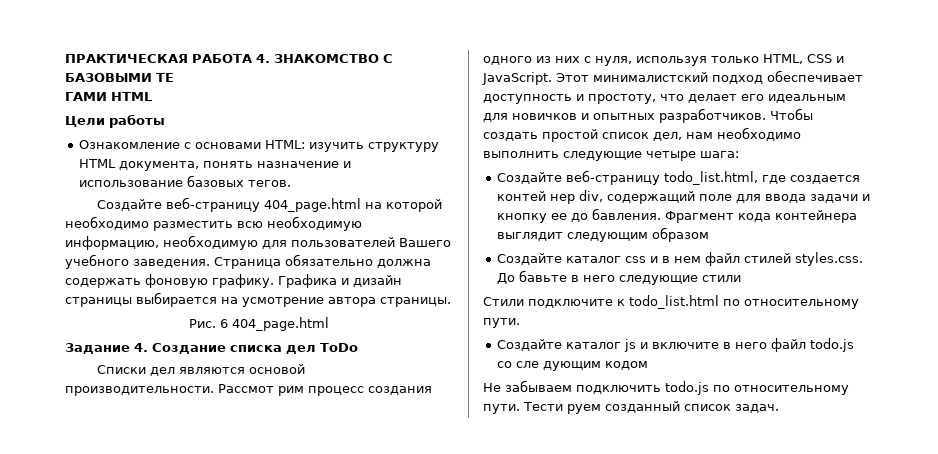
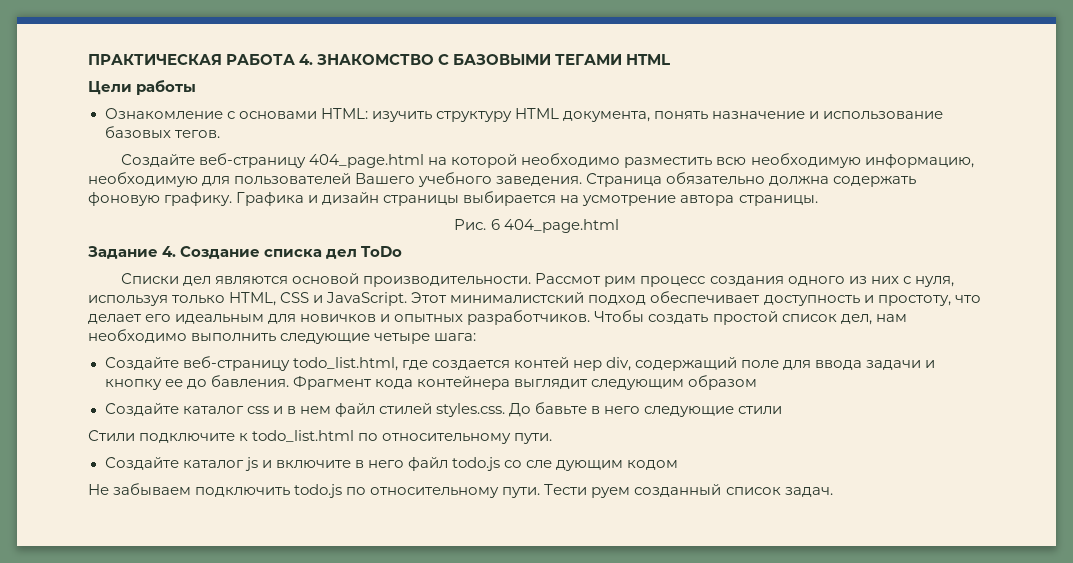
- ПРАКТИЧЕСКАЯ РАБОТА 4. ЗНАКОМСТВО С БАЗОВЫМИ ТЕ
- ГАМИ HTML
+ ПРАКТИЧЕСКАЯ РАБОТА 4. ЗНАКОМСТВО С БАЗОВЫМИ ТЕГАМИ HTML

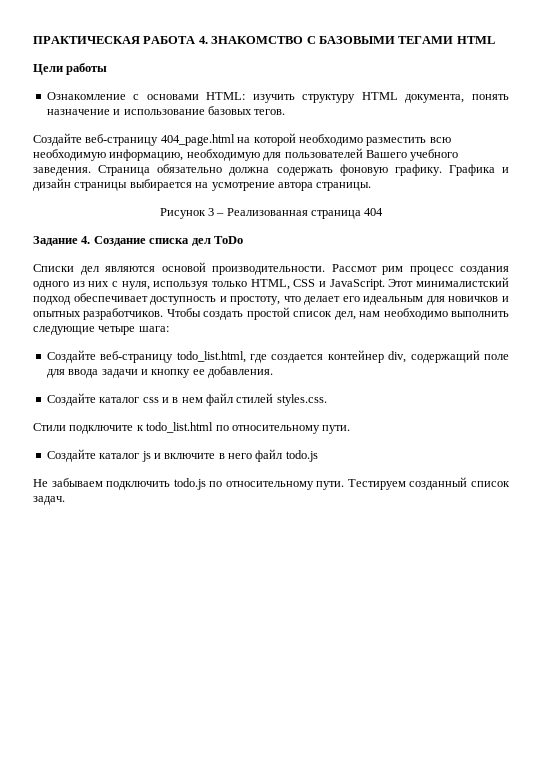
- Рис. 6 404_page.html
+ Рисунок 3 – Реализованная страница 404
- Создайте веб-страницу todo_list.html, где создается контей нер div, содержащий поле для ввода задачи и кнопку ее до бавления. Фрагмент кода контейнера выглядит следующим образом
+ Создайте веб-страницу todo_list.html, где создается контейнер div, содержащий поле для ввода задачи и кнопку ее добавления.
- Создайте каталог css и в нем файл стилей styles.css. До бавьте в него следующие стили
+ Создайте каталог css и в нем файл стилей styles.css.
- Создайте каталог js и включите в него файл todo.js со сле дующим кодом
+ Создайте каталог js и включите в него файл todo.js
- Тести руем созданный список задач.
+ Тестируем созданный список задач.

